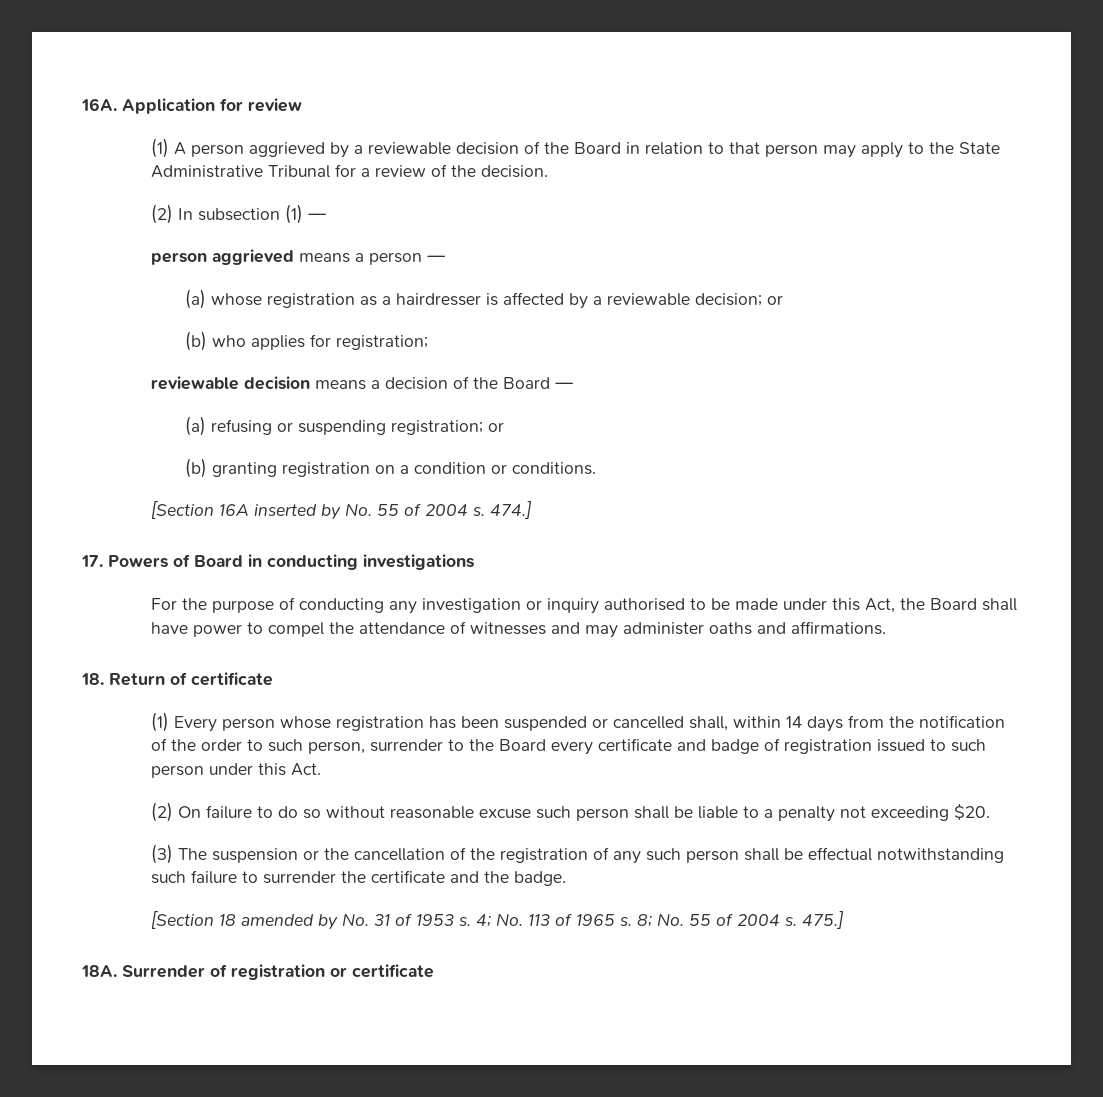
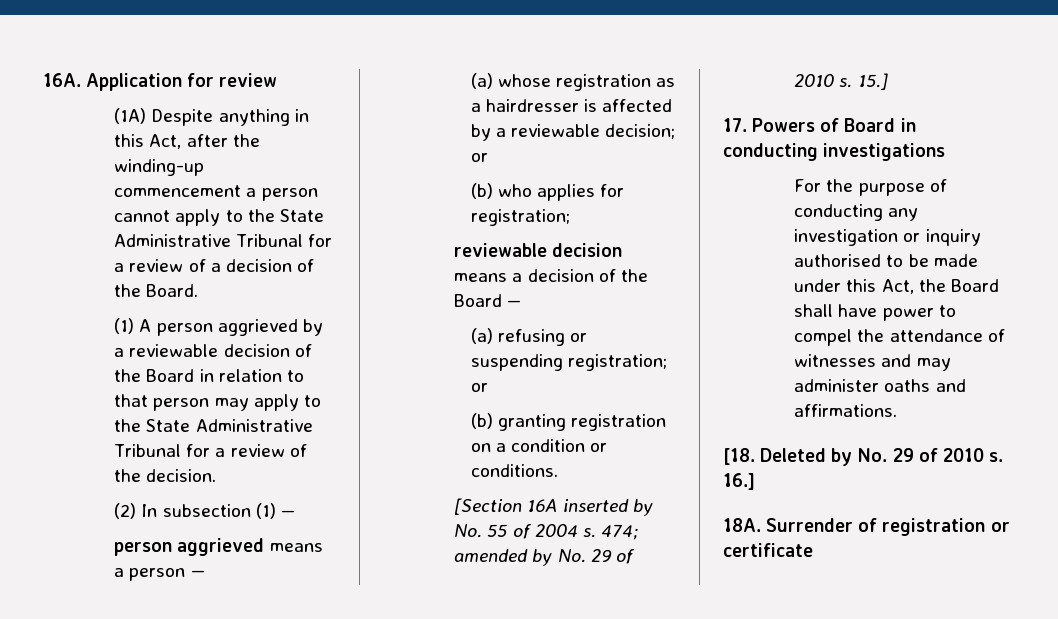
+ (1A) Despite anything in this Act, after the winding-up commencement a person cannot apply to the State Administrative Tribunal for a review of a decision of the Board.
- 474.]
+ 474; amended by No. 29 of 2010 s. 15.]
- 18. Return of certificate
- (1) Every person whose registration has been suspended or cancelled shall, within 14 days from the notification of the order to such person, surrender to the Board every certificate and badge of registration issued to such person under this Act.
- (2) On failure to do so without reasonable excuse such person shall be liable to a penalty not exceeding $20.
- (3) The suspension or the cancellation of the registration of any such person shall be effectual notwithstanding such failure to surrender the certificate and the badge.
- [Section 18 amended by No. 31 of 1953 s. 4; No. 113 of 1965 s. 8; No. 55 of 2004 s. 475.]
+ [18. Deleted by No. 29 of 2010 s. 16.]

